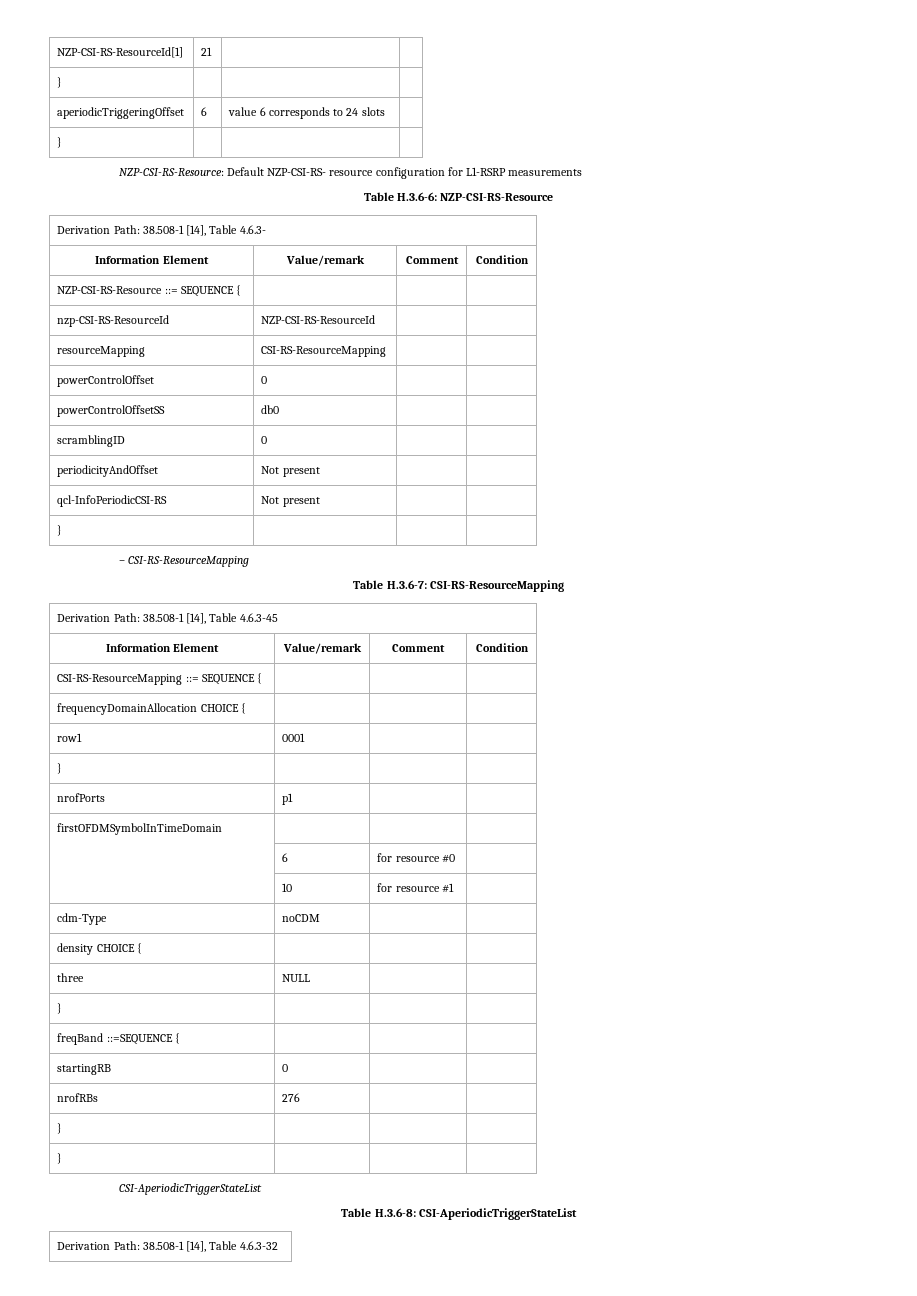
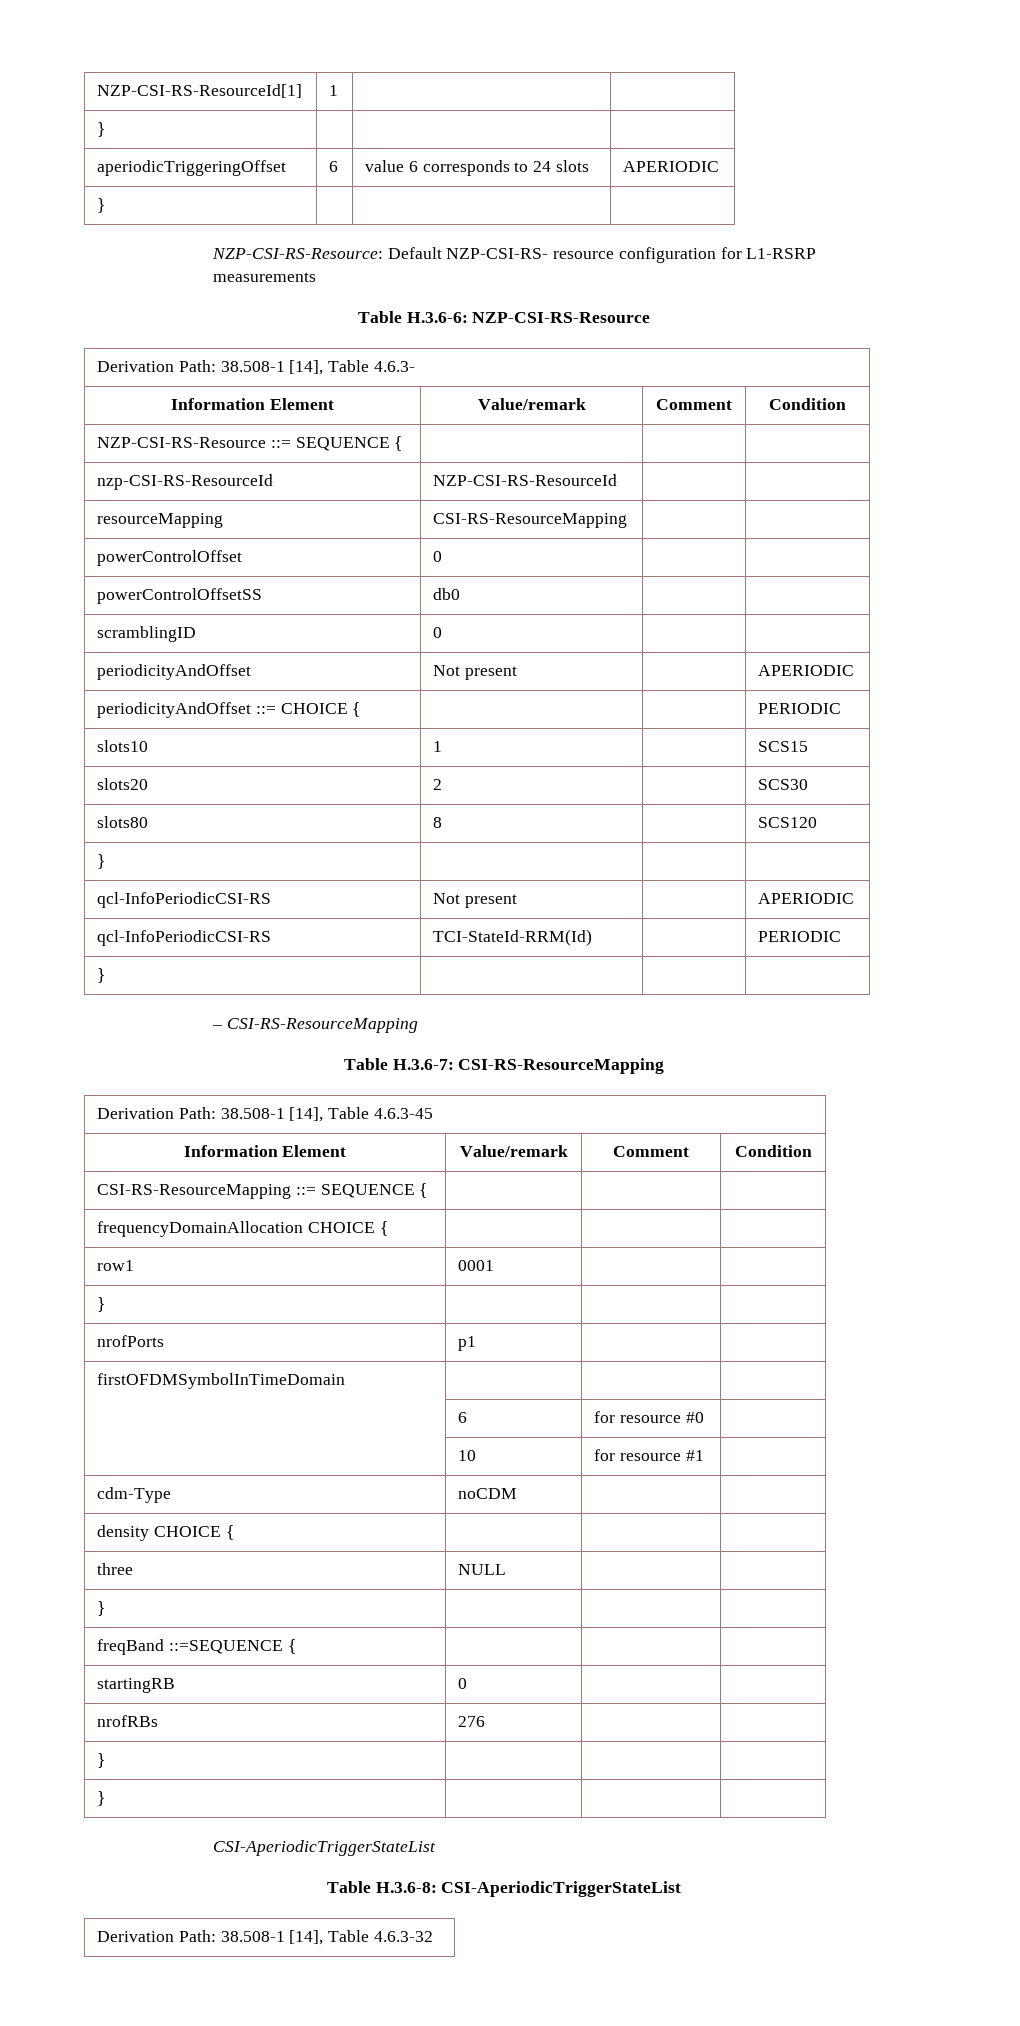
- NZP-CSI-RS-ResourceId[1] | 21 | |
+ NZP-CSI-RS-ResourceId[1] | 1 | |
- aperiodicTriggeringOffset | 6 | value 6 corresponds to 24 slots |
+ aperiodicTriggeringOffset | 6 | value 6 corresponds to 24 slots | APERIODIC
- periodicityAndOffset | Not present | |
+ periodicityAndOffset | Not present | | APERIODIC
+ periodicityAndOffset ::= CHOICE { | | | PERIODIC
+ slots10 | 1 | | SCS15
+ slots20 | 2 | | SCS30
+ slots80 | 8 | | SCS120
+ } | | |
- qcl-InfoPeriodicCSI-RS | Not present | |
+ qcl-InfoPeriodicCSI-RS | Not present | | APERIODIC
+ qcl-InfoPeriodicCSI-RS | TCI-StateId-RRM(Id) | | PERIODIC

